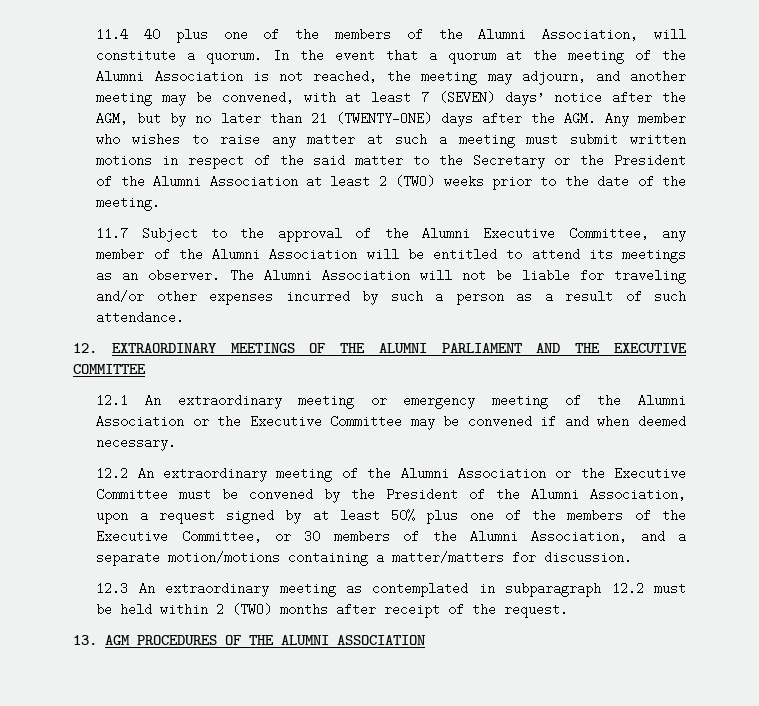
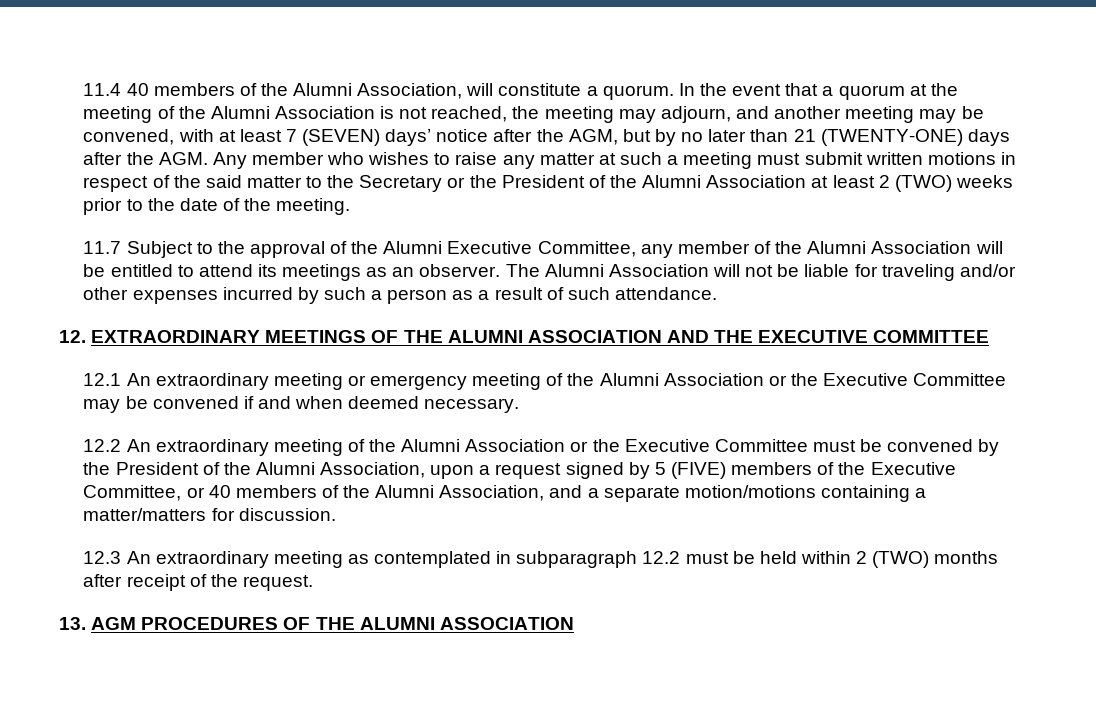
- 11.4 40 plus one of the members of the Alumni Association, will constitute a quorum.
+ 11.4 40 members of the Alumni Association, will constitute a quorum.
- 12. EXTRAORDINARY MEETINGS OF THE ALUMNI PARLIAMENT AND THE EXECUTIVE COMMITTEE
+ 12. EXTRAORDINARY MEETINGS OF THE ALUMNI ASSOCIATION AND THE EXECUTIVE COMMITTEE
- 12.2 An extraordinary meeting of the Alumni Association or the Executive Committee must be convened by the President of the Alumni Association, upon a request signed by at least 50% plus one of the members of the Executive Committee, or 30 members of the Alumni Association, and a separate motion/motions containing a matter/matters for discussion.
+ 12.2 An extraordinary meeting of the Alumni Association or the Executive Committee must be convened by the President of the Alumni Association, upon a request signed by 5 (FIVE) members of the Executive Committee, or 40 members of the Alumni Association, and a separate motion/motions containing a matter/matters for discussion.

